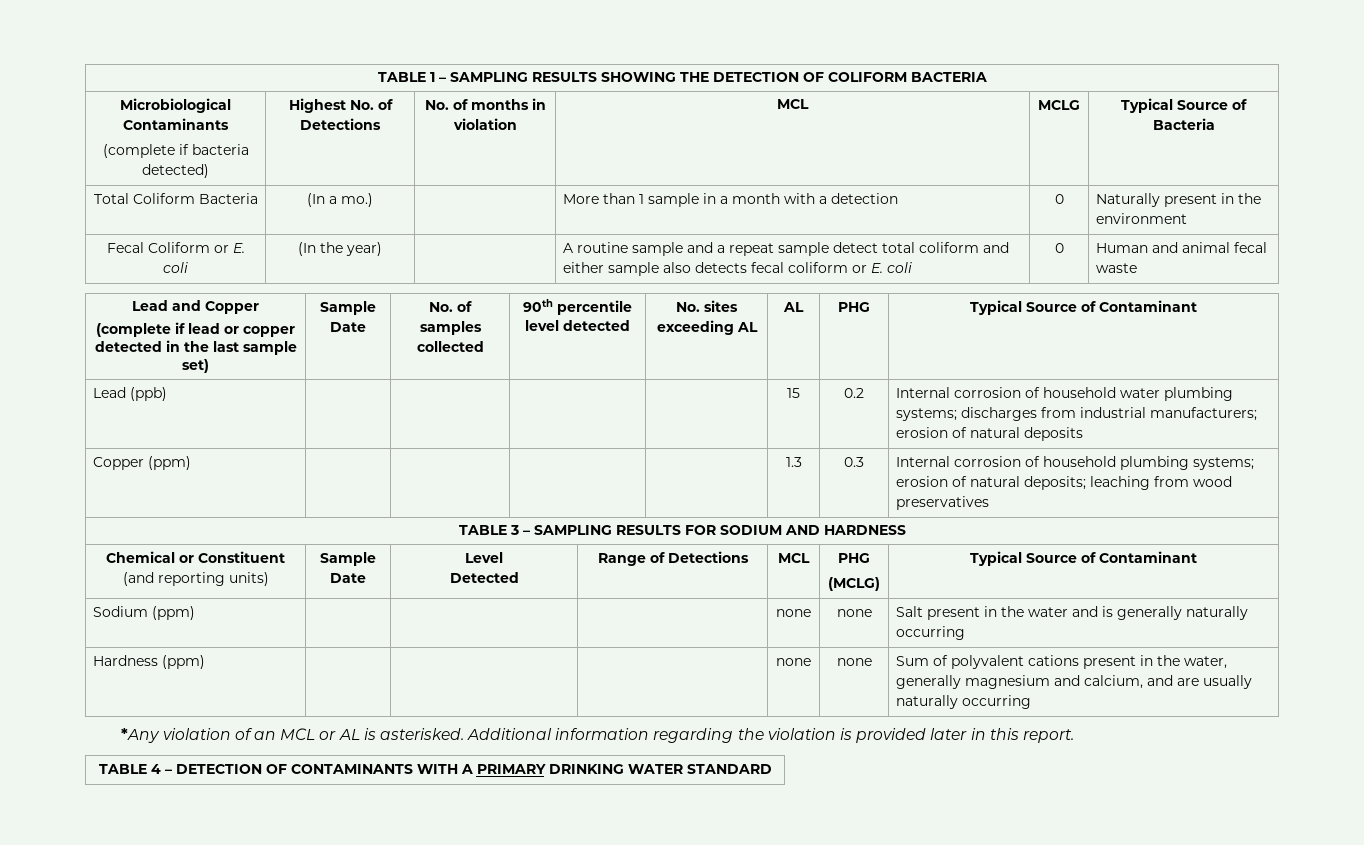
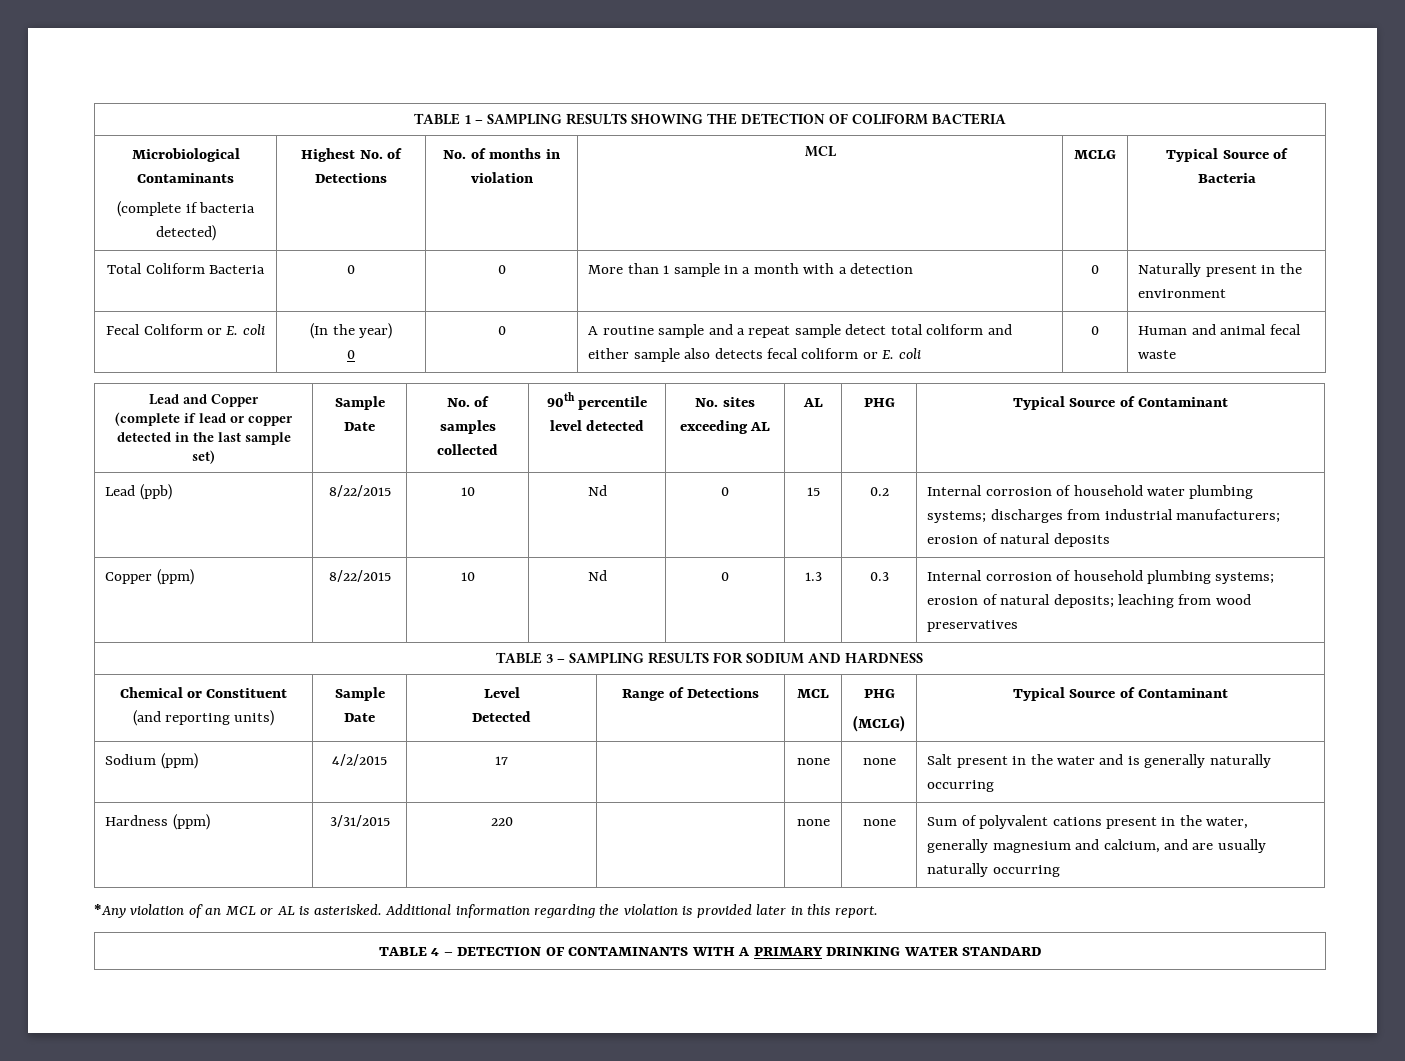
- Total Coliform Bacteria | (In a mo.) | | More than 1 sample in a month with a detection | 0 | Naturally present in the environment
+ Total Coliform Bacteria | 0 | 0 | More than 1 sample in a month with a detection | 0 | Naturally present in the environment
- Fecal Coliform or E. coli | (In the year) | | A routine sample and a repeat sample detect total coliform and either sample also detects fecal coliform or E. coli | 0 | Human and animal fecal waste
+ Fecal Coliform or E. coli | (In the year)
+ 0 | 0 | A routine sample and a repeat sample detect total coliform and either sample also detects fecal coliform or E. coli | 0 | Human and animal fecal waste
- Lead (ppb) | | | | | 15 | 0.2 | Internal corrosion of household water plumbing systems; discharges from industrial manufacturers; erosion of natural deposits
+ Lead (ppb) | 8/22/2015 | 10 | Nd | 0 | 15 | 0.2 | Internal corrosion of household water plumbing systems; discharges from industrial manufacturers; erosion of natural deposits
- Copper (ppm) | | | | | 1.3 | 0.3 | Internal corrosion of household plumbing systems; erosion of natural deposits; leaching from wood preservatives
+ Copper (ppm) | 8/22/2015 | 10 | Nd | 0 | 1.3 | 0.3 | Internal corrosion of household plumbing systems; erosion of natural deposits; leaching from wood preservatives
- Sodium (ppm) | | | | none | none | Salt present in the water and is generally naturally occurring
+ Sodium (ppm) | 4/2/2015 | 17 | | none | none | Salt present in the water and is generally naturally occurring
- Hardness (ppm) | | | | none | none | Sum of polyvalent cations present in the water, generally magnesium and calcium, and are usually naturally occurring
+ Hardness (ppm) | 3/31/2015 | 220 | | none | none | Sum of polyvalent cations present in the water, generally magnesium and calcium, and are usually naturally occurring

